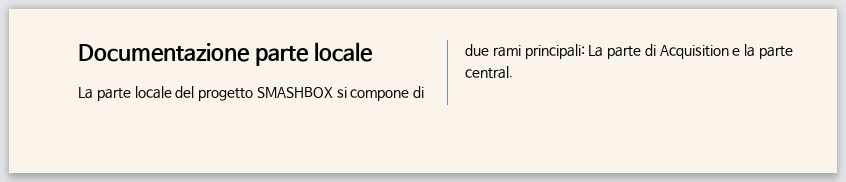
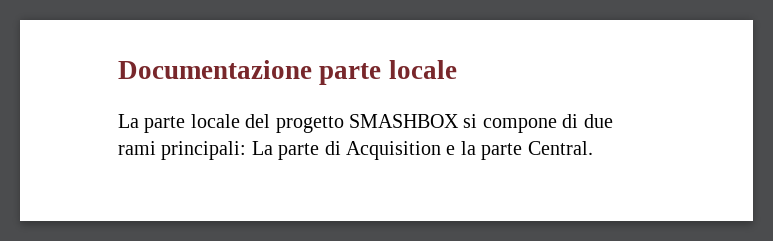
- La parte locale del progetto SMASHBOX si compone di due rami principali: La parte di Acquisition e la parte central.
+ La parte locale del progetto SMASHBOX si compone di due rami principali: La parte di Acquisition e la parte Central.

